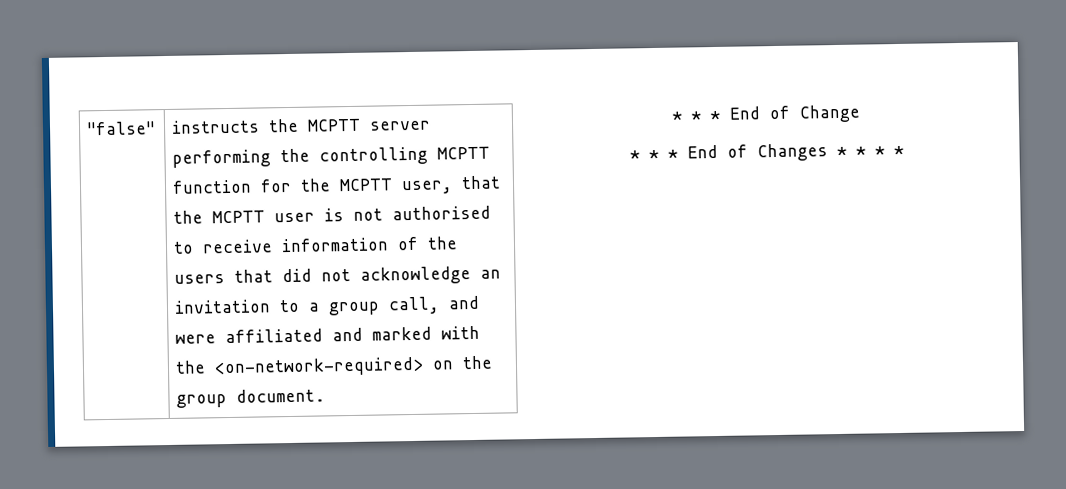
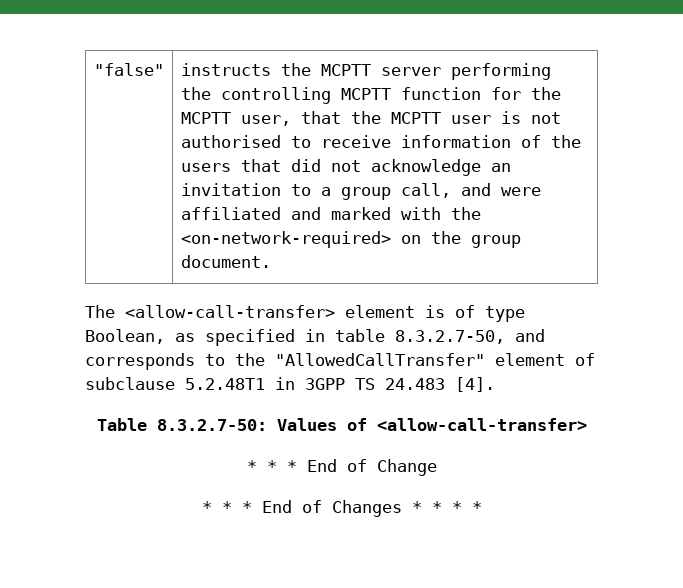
+ The <allow-call-transfer> element is of type Boolean, as specified in table 8.3.2.7-50, and corresponds to the "AllowedCallTransfer" element of subclause 5.2.48T1 in 3GPP TS 24.483 [4].
+ Table 8.3.2.7-50: Values of <allow-call-transfer>

